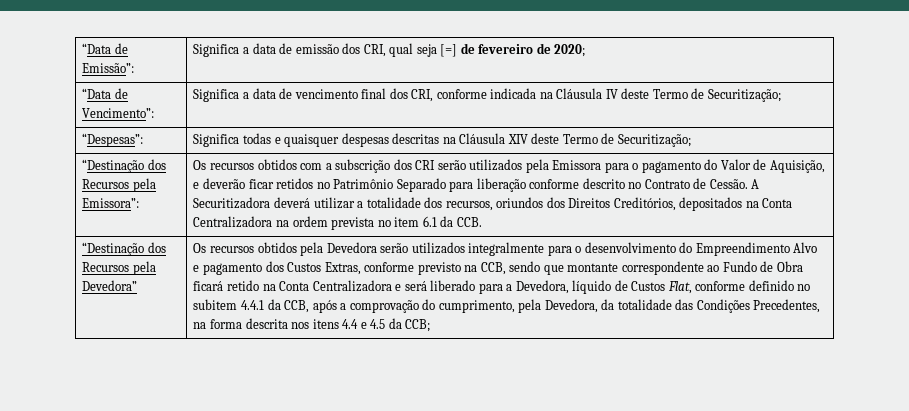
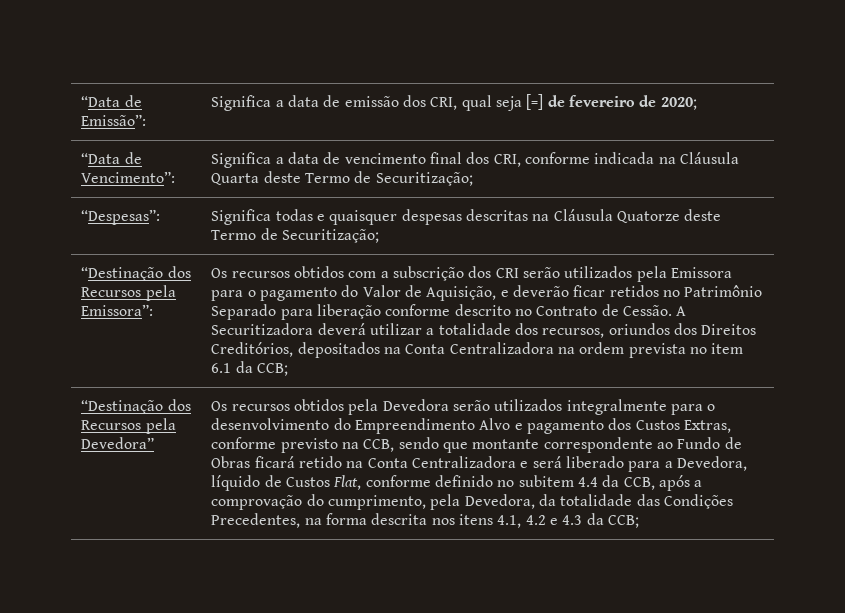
- “Data de Vencimento”: | Significa a data de vencimento final dos CRI, conforme indicada na Cláusula IV deste Termo de Securitização;
+ “Data de Vencimento”: | Significa a data de vencimento final dos CRI, conforme indicada na Cláusula Quarta deste Termo de Securitização;
- “Despesas”: | Significa todas e quaisquer despesas descritas na Cláusula XIV deste Termo de Securitização;
+ “Despesas”: | Significa todas e quaisquer despesas descritas na Cláusula Quatorze deste Termo de Securitização;
- A Securitizadora deverá utilizar a totalidade dos recursos, oriundos dos Direitos Creditórios, depositados na Conta Centralizadora na ordem prevista no item 6.1 da CCB.
+ A Securitizadora deverá utilizar a totalidade dos recursos, oriundos dos Direitos Creditórios, depositados na Conta Centralizadora na ordem prevista no item 6.1 da CCB;
- Os recursos obtidos pela Devedora serão utilizados integralmente para o desenvolvimento do Empreendimento Alvo e pagamento dos Custos Extras, conforme previsto na CCB, sendo que montante correspondente ao Fundo de Obra ficará retido na Conta Centralizadora e será liberado para a Devedora, líquido de Custos Flat, conforme definido no subitem 4.4.1 da CCB, após a comprovação do cumprimento, pela Devedora, da totalidade das Condições Precedentes, na forma descrita nos itens 4.4 e 4.5 da CCB;
+ Os recursos obtidos pela Devedora serão utilizados integralmente para o desenvolvimento do Empreendimento Alvo e pagamento dos Custos Extras, conforme previsto na CCB, sendo que montante correspondente ao Fundo de Obras ficará retido na Conta Centralizadora e será liberado para a Devedora, líquido de Custos Flat, conforme definido no subitem 4.4 da CCB, após a comprovação do cumprimento, pela Devedora, da totalidade das Condições Precedentes, na forma descrita nos itens 4.1, 4.2 e 4.3 da CCB;

